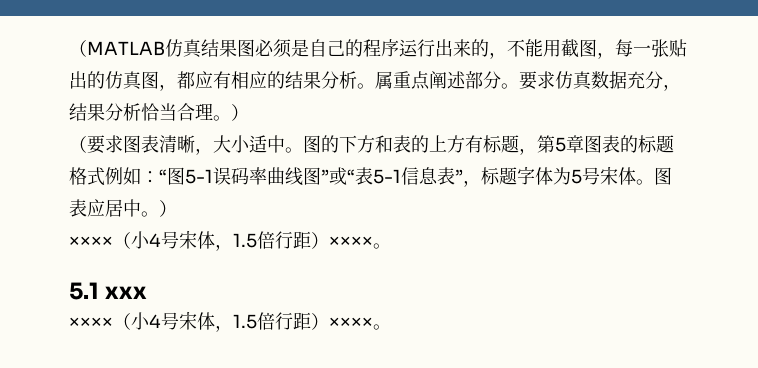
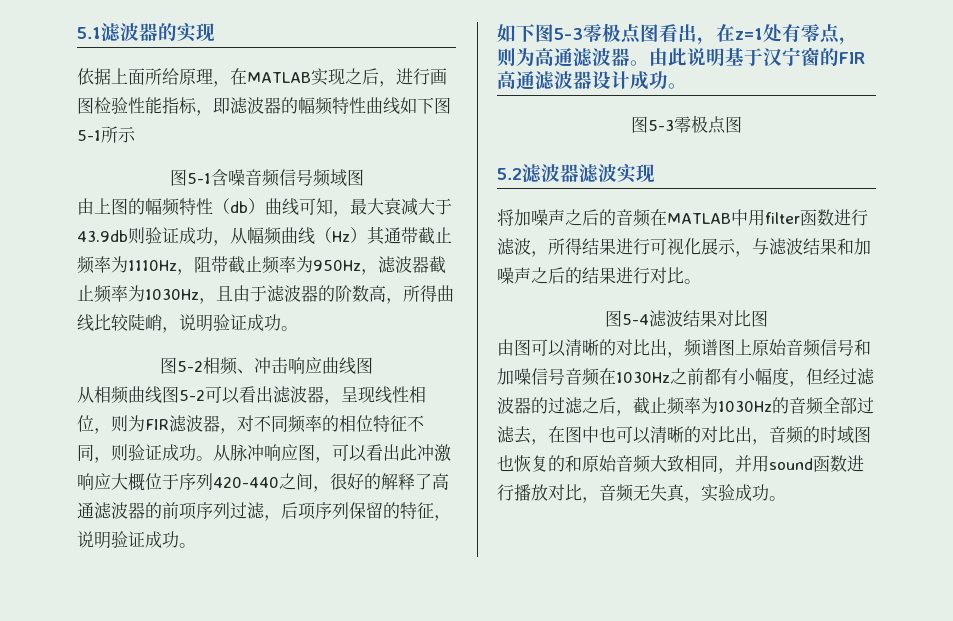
- （MATLAB仿真结果图必须是自己的程序运行出来的，不能用截图，每一张贴出的仿真图，都应有相应的结果分析。属重点阐述部分。要求仿真数据充分，结果分析恰当合理。）
- （要求图表清晰，大小适中。图的下方和表的上方有标题，第5章图表的标题格式例如：“图5-1误码率曲线图”或“表5-1信息表”，标题字体为5号宋体。图表应居中。）
- ××××（小4号宋体，1.5倍行距）××××。
- 5.1 xxx
- ××××（小4号宋体，1.5倍行距）××××。
+ 5.1滤波器的实现
+ 依据上面所给原理，在MATLAB实现之后，进行画图检验性能指标，即滤波器的幅频特性曲线如下图5-1所示
+ 图5-1含噪音频信号频域图
+ 由上图的幅频特性（db）曲线可知，最大衰减大于43.9db则验证成功，从幅频曲线（Hz）其通带截止频率为1110Hz，阻带截止频率为950Hz，滤波器截止频率为1030Hz，且由于滤波器的阶数高，所得曲线比较陡峭，说明验证成功。
+ 图5-2相频、冲击响应曲线图
+ 从相频曲线图5-2可以看出滤波器，呈现线性相位，则为FIR滤波器，对不同频率的相位特征不同，则验证成功。从脉冲响应图，可以看出此冲激响应大概位于序列420-440之间，很好的解释了高通滤波器的前项序列过滤，后项序列保留的特征，说明验证成功。
+ 如下图5-3零极点图看出，在z=1处有零点，则为高通滤波器。由此说明基于汉宁窗的FIR高通滤波器设计成功。
+ 图5-3零极点图
+ 5.2滤波器滤波实现
+ 将加噪声之后的音频在MATLAB中用filter函数进行滤波，所得结果进行可视化展示，与滤波结果和加噪声之后的结果进行对比。
+ 图5-4滤波结果对比图
+ 由图可以清晰的对比出，频谱图上原始音频信号和加噪信号音频在1030Hz之前都有小幅度，但经过滤波器的过滤之后，截止频率为1030Hz的音频全部过滤去，在图中也可以清晰的对比出，音频的时域图也恢复的和原始音频大致相同，并用sound函数进行播放对比，音频无失真，实验成功。

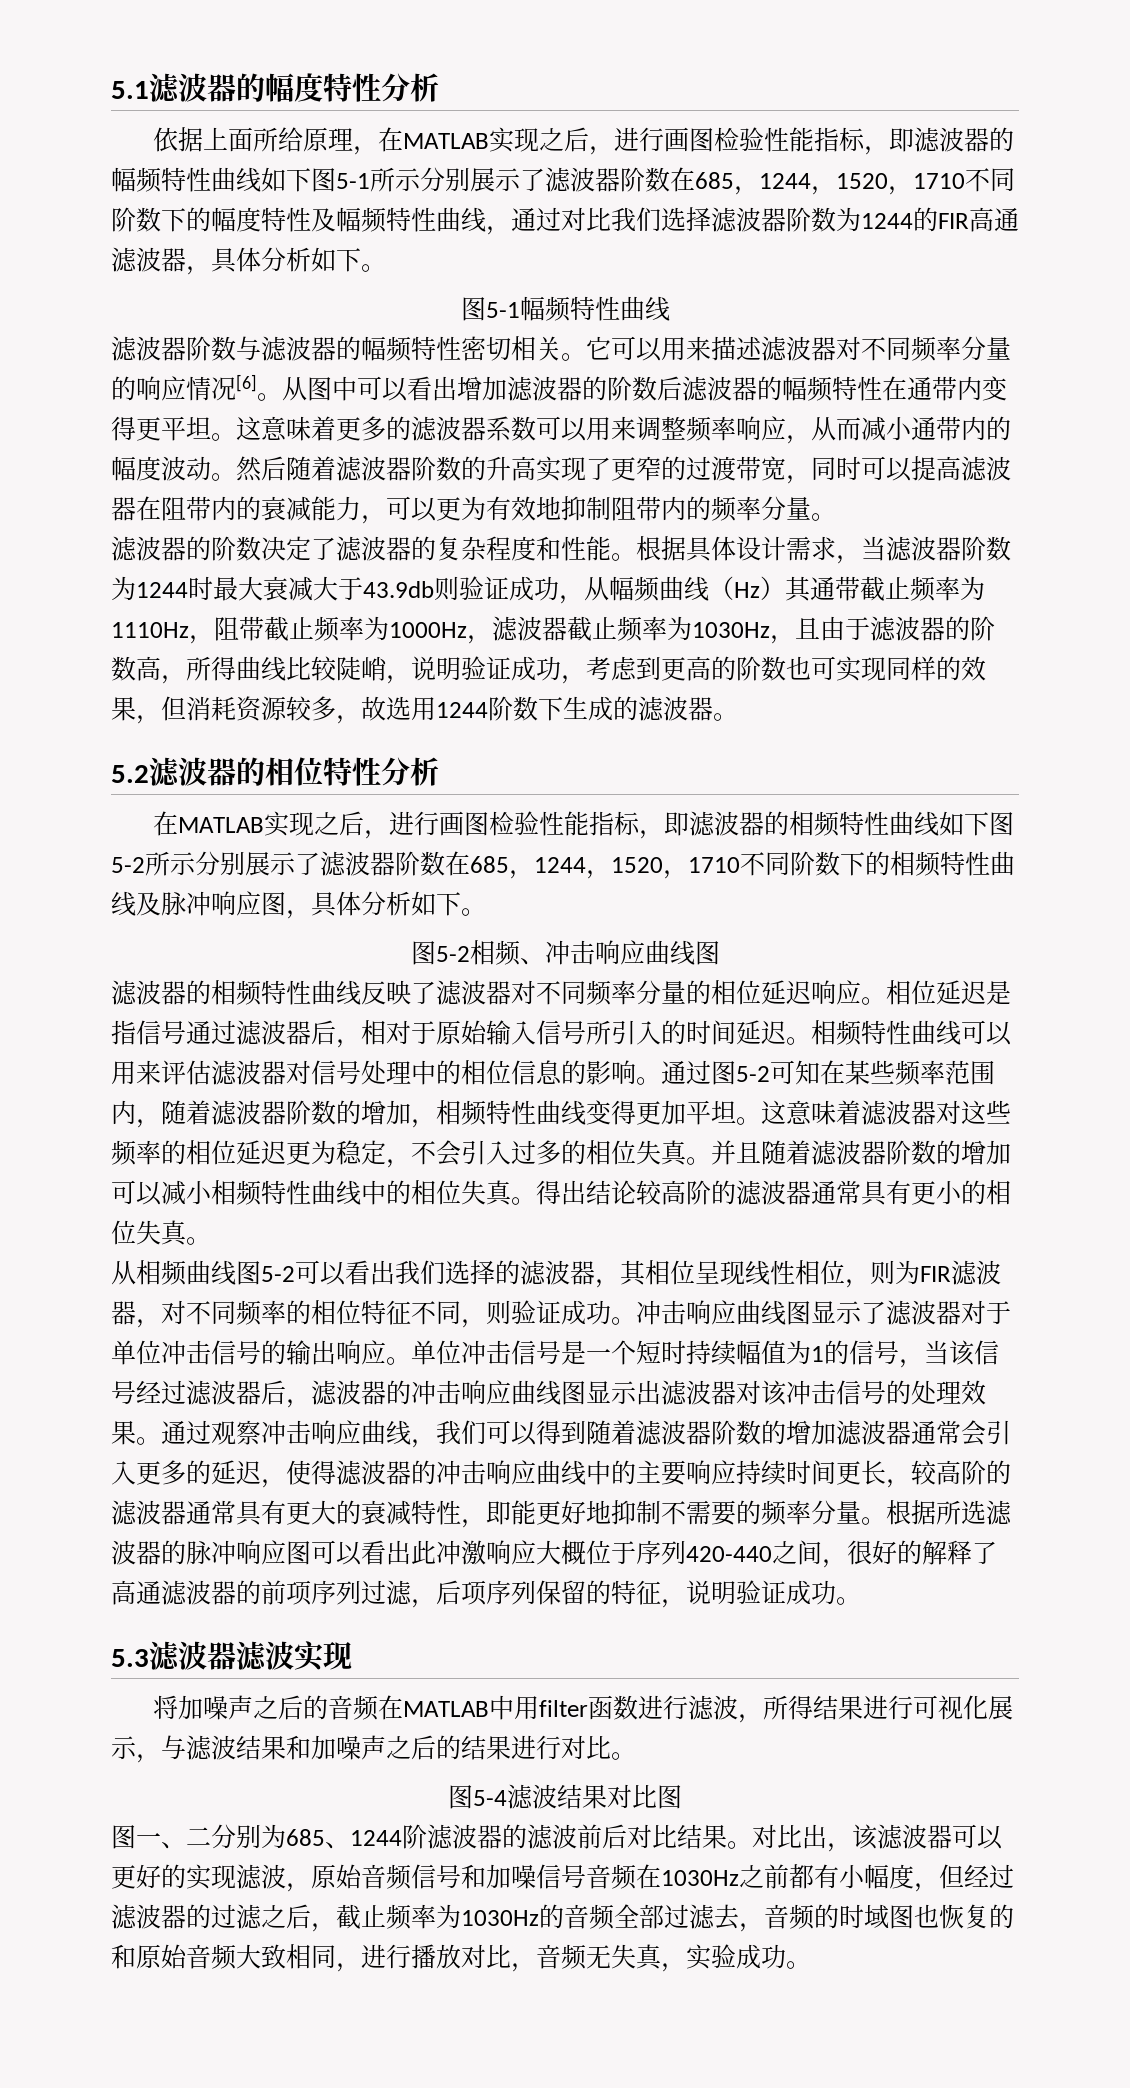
- 5.1滤波器的实现
+ 5.1滤波器的幅度特性分析
- 依据上面所给原理，在MATLAB实现之后，进行画图检验性能指标，即滤波器的幅频特性曲线如下图5-1所示
- 图5-1含噪音频信号频域图
- 由上图的幅频特性（db）曲线可知，最大衰减大于43.9db则验证成功，从幅频曲线（Hz）其通带截止频率为1110Hz，阻带截止频率为950Hz，滤波器截止频率为1030Hz，且由于滤波器的阶数高，所得曲线比较陡峭，说明验证成功。
+ 依据上面所给原理，在MATLAB实现之后，进行画图检验性能指标，即滤波器的幅频特性曲线如下图5-1所示分别展示了滤波器阶数在685，1244，1520，1710不同阶数下的幅度特性及幅频特性曲线，通过对比我们选择滤波器阶数为1244的FIR高通滤波器，具体分析如下。
+ 图5-1幅频特性曲线
+ 滤波器阶数与滤波器的幅频特性密切相关。它可以用来描述滤波器对不同频率分量的响应情况[6]。从图中可以看出增加滤波器的阶数后滤波器的幅频特性在通带内变得更平坦。这意味着更多的滤波器系数可以用来调整频率响应，从而减小通带内的幅度波动。然后随着滤波器阶数的升高实现了更窄的过渡带宽，同时可以提高滤波器在阻带内的衰减能力，可以更为有效地抑制阻带内的频率分量。
+ 滤波器的阶数决定了滤波器的复杂程度和性能。根据具体设计需求，当滤波器阶数为1244时最大衰减大于43.9db则验证成功，从幅频曲线（Hz）其通带截止频率为1110Hz，阻带截止频率为1000Hz，滤波器截止频率为1030Hz，且由于滤波器的阶数高，所得曲线比较陡峭，说明验证成功，考虑到更高的阶数也可实现同样的效果，但消耗资源较多，故选用1244阶数下生成的滤波器。
+ 5.2滤波器的相位特性分析
+ 在MATLAB实现之后，进行画图检验性能指标，即滤波器的相频特性曲线如下图5-2所示分别展示了滤波器阶数在685，1244，1520，1710不同阶数下的相频特性曲线及脉冲响应图，具体分析如下。
+ 滤波器的相频特性曲线反映了滤波器对不同频率分量的相位延迟响应。相位延迟是指信号通过滤波器后，相对于原始输入信号所引入的时间延迟。相频特性曲线可以用来评估滤波器对信号处理中的相位信息的影响。通过图5-2可知在某些频率范围内，随着滤波器阶数的增加，相频特性曲线变得更加平坦。这意味着滤波器对这些频率的相位延迟更为稳定，不会引入过多的相位失真。并且随着滤波器阶数的增加可以减小相频特性曲线中的相位失真。得出结论较高阶的滤波器通常具有更小的相位失真。
- 从相频曲线图5-2可以看出滤波器，呈现线性相位，则为FIR滤波器，对不同频率的相位特征不同，则验证成功。
+ 从相频曲线图5-2可以看出我们选择的滤波器，其相位呈现线性相位，则为FIR滤波器，对不同频率的相位特征不同，则验证成功。
- 从脉冲响应图，可以看出此冲激响应大概位于序列420-440之间，很好的解释了高通滤波器的前项序列过滤，后项序列保留的特征，说明验证成功。
+ 冲击响应曲线图显示了滤波器对于单位冲击信号的输出响应。单位冲击信号是一个短时持续幅值为1的信号，当该信号经过滤波器后，滤波器的冲击响应曲线图显示出滤波器对该冲击信号的处理效果。通过观察冲击响应曲线，我们可以得到随着滤波器阶数的增加滤波器通常会引入更多的延迟，使得滤波器的冲击响应曲线中的主要响应持续时间更长，较高阶的滤波器通常具有更大的衰减特性，即能更好地抑制不需要的频率分量。根据所选滤波器的脉冲响应图可以看出此冲激响应大概位于序列420-440之间，很好的解释了高通滤波器的前项序列过滤，后项序列保留的特征，说明验证成功。
- 如下图5-3零极点图看出，在z=1处有零点，则为高通滤波器。由此说明基于汉宁窗的FIR高通滤波器设计成功。
- 图5-3零极点图
- 5.2滤波器滤波实现
+ 5.3滤波器滤波实现
- 由图可以清晰的对比出，频谱图上原始音频信号和加噪信号音频在1030Hz之前都有小幅度，但经过滤波器的过滤之后，截止频率为1030Hz的音频全部过滤去，在图中也可以清晰的对比出，音频的时域图也恢复的和原始音频大致相同，并用sound函数进行播放对比，音频无失真，实验成功。
+ 图一、二分别为685、1244阶滤波器的滤波前后对比结果。对比出，该滤波器可以更好的实现滤波，原始音频信号和加噪信号音频在1030Hz之前都有小幅度，但经过滤波器的过滤之后，截止频率为1030Hz的音频全部过滤去，音频的时域图也恢复的和原始音频大致相同，进行播放对比，音频无失真，实验成功。

